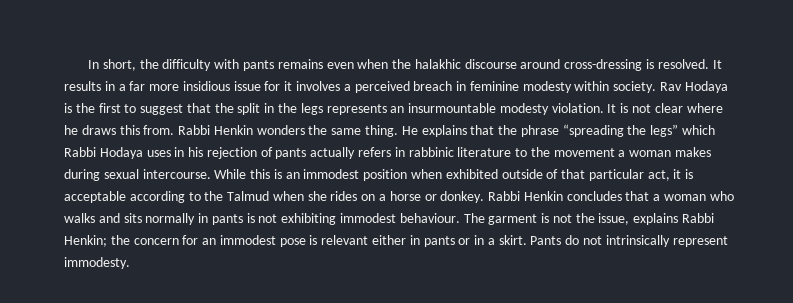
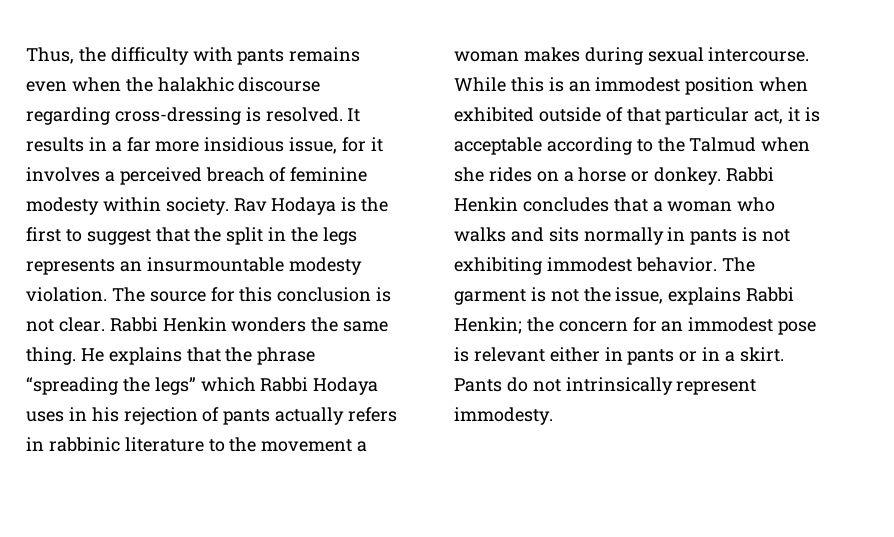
- In short, the difficulty with pants remains even when the halakhic discourse around cross-dressing is resolved.
+ Thus, the difficulty with pants remains even when the halakhic discourse regarding cross-dressing is resolved.
- It results in a far more insidious issue for it involves a perceived breach in feminine modesty within society.
+ It results in a far more insidious issue, for it involves a perceived breach of feminine modesty within society.
- It is not clear where he draws this from.
+ The source for this conclusion is not clear.
- Rabbi Henkin concludes that a woman who walks and sits normally in pants is not exhibiting immodest behaviour.
+ Rabbi Henkin concludes that a woman who walks and sits normally in pants is not exhibiting immodest behavior.

